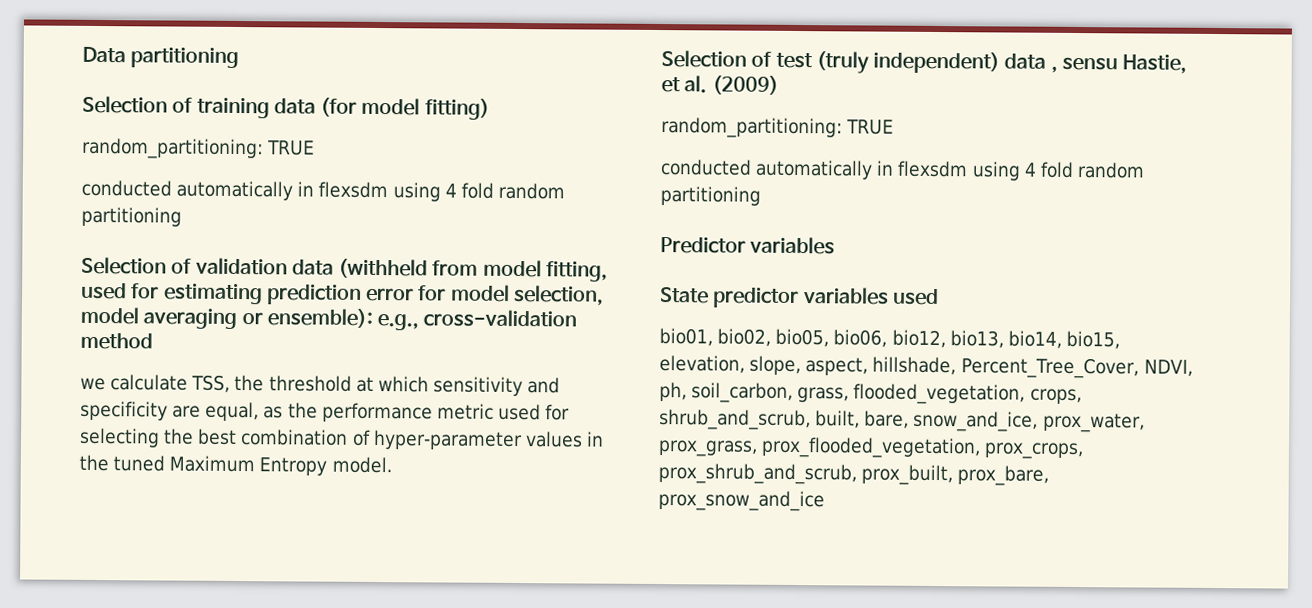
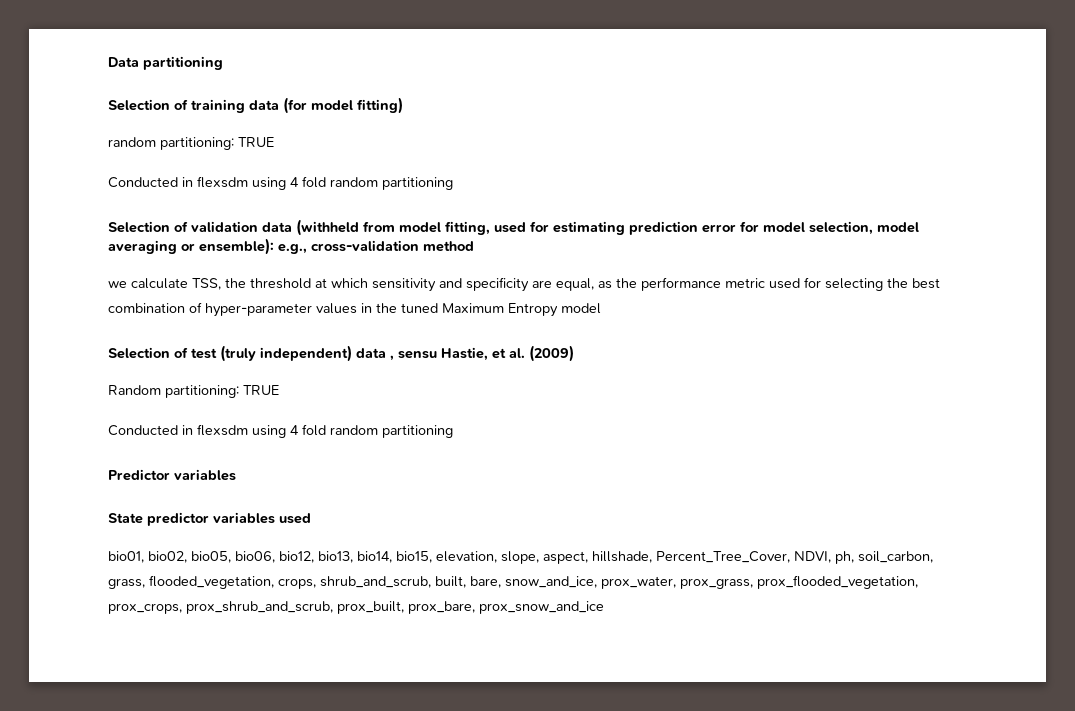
  Selection of training data (for model fitting)
- random_partitioning: TRUE
- conducted automatically in flexsdm using 4 fold random partitioning
+ random partitioning: TRUE
+ Conducted in flexsdm using 4 fold random partitioning
- we calculate TSS, the threshold at which sensitivity and specificity are equal, as the performance metric used for selecting the best combination of hyper-parameter values in the tuned Maximum Entropy model.
+ we calculate TSS, the threshold at which sensitivity and specificity are equal, as the performance metric used for selecting the best combination of hyper-parameter values in the tuned Maximum Entropy model
  Selection of test (truly independent) data , sensu Hastie, et al. (2009)
- random_partitioning: TRUE
- conducted automatically in flexsdm using 4 fold random partitioning
+ Random partitioning: TRUE
+ Conducted in flexsdm using 4 fold random partitioning

